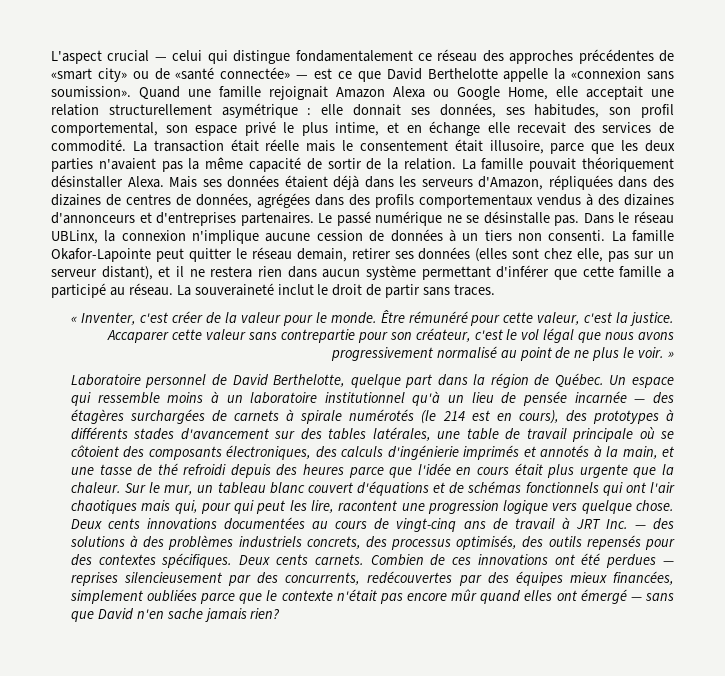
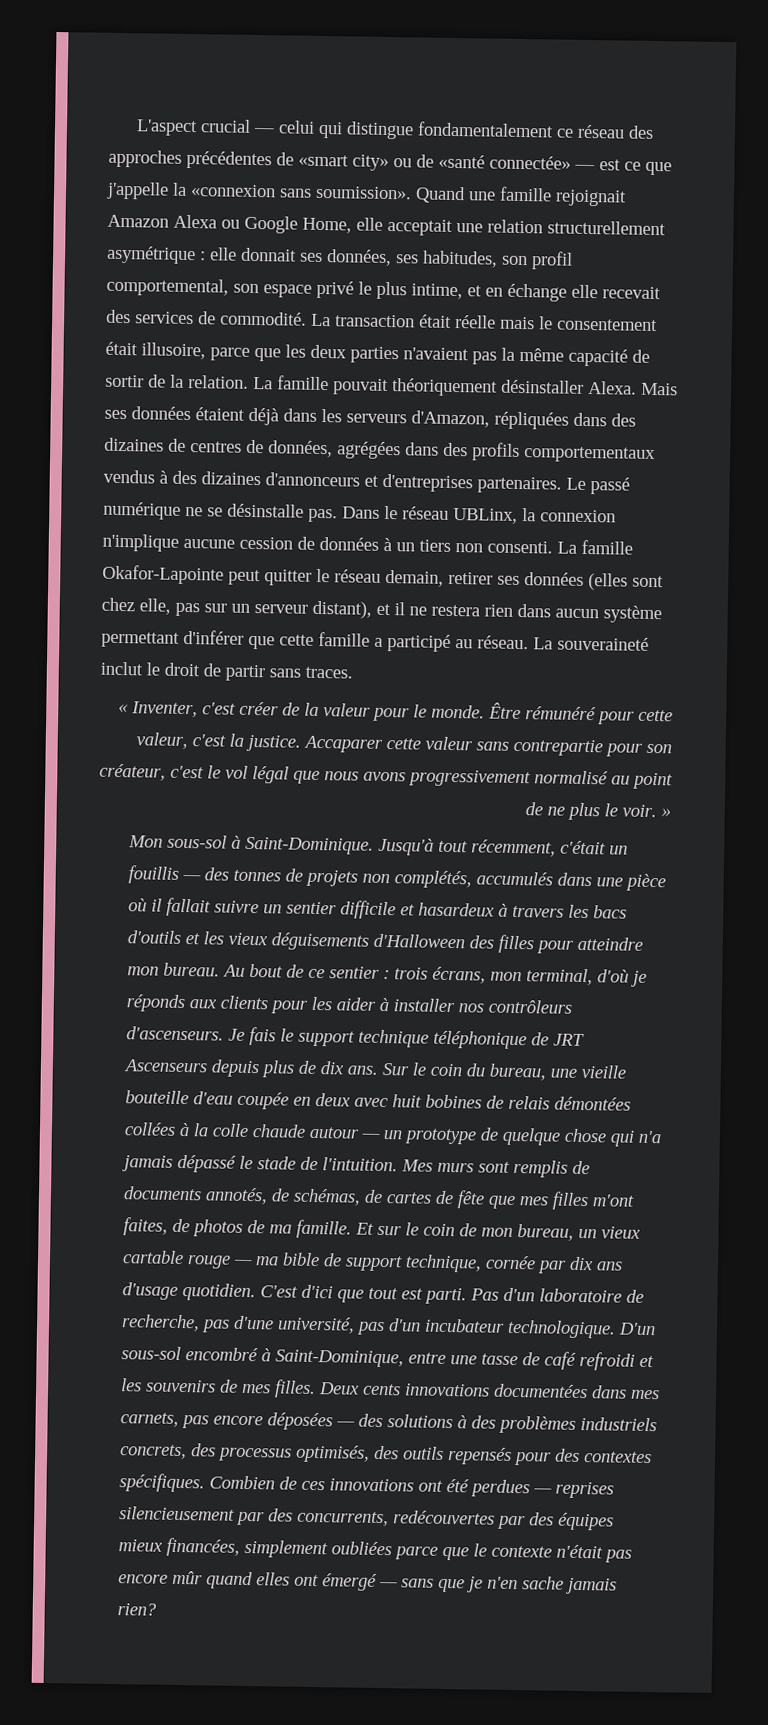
- L'aspect crucial — celui qui distingue fondamentalement ce réseau des approches précédentes de «smart city» ou de «santé connectée» — est ce que David Berthelotte appelle la «connexion sans soumission».
+ L'aspect crucial — celui qui distingue fondamentalement ce réseau des approches précédentes de «smart city» ou de «santé connectée» — est ce que j'appelle la «connexion sans soumission».
- Laboratoire personnel de David Berthelotte, quelque part dans la région de Québec. Un espace qui ressemble moins à un laboratoire institutionnel qu'à un lieu de pensée incarnée — des étagères surchargées de carnets à spirale numérotés (le 214 est en cours), des prototypes à différents stades d'avancement sur des tables latérales, une table de travail principale où se côtoient des composants électroniques, des calculs d'ingénierie imprimés et annotés à la main, et une tasse de thé refroidi depuis des heures parce que l'idée en cours était plus urgente que la chaleur. Sur le mur, un tableau blanc couvert d'équations et de schémas fonctionnels qui ont l'air chaotiques mais qui, pour qui peut les lire, racontent une progression logique vers quelque chose. Deux cents innovations documentées au cours de vingt-cinq ans de travail à JRT Inc. — des solutions à des problèmes industriels concrets, des processus optimisés, des outils repensés pour des contextes spécifiques.
+ Mon sous-sol à Saint-Dominique. Jusqu'à tout récemment, c'était un fouillis — des tonnes de projets non complétés, accumulés dans une pièce où il fallait suivre un sentier difficile et hasardeux à travers les bacs d'outils et les vieux déguisements d'Halloween des filles pour atteindre mon bureau. Au bout de ce sentier : trois écrans, mon terminal, d'où je réponds aux clients pour les aider à installer nos contrôleurs d'ascenseurs. Je fais le support technique téléphonique de JRT Ascenseurs depuis plus de dix ans. Sur le coin du bureau, une vieille bouteille d'eau coupée en deux avec huit bobines de relais démontées collées à la colle chaude autour — un prototype de quelque chose qui n'a jamais dépassé le stade de l'intuition. Mes murs sont remplis de documents annotés, de schémas, de cartes de fête que mes filles m'ont faites, de photos de ma famille. Et sur le coin de mon bureau, un vieux cartable rouge — ma bible de support technique, cornée par dix ans d'usage quotidien. C'est d'ici que tout est parti. Pas d'un laboratoire de recherche, pas d'une université, pas d'un incubateur technologique. D'un sous-sol encombré à Saint-Dominique, entre une tasse de café refroidi et les souvenirs de mes filles. Deux cents innovations documentées dans mes carnets, pas encore déposées — des solutions à des problèmes industriels concrets, des processus optimisés, des outils repensés pour des contextes spécifiques.
- Deux cents carnets.
- Combien de ces innovations ont été perdues — reprises silencieusement par des concurrents, redécouvertes par des équipes mieux financées, simplement oubliées parce que le contexte n'était pas encore mûr quand elles ont émergé — sans que David n'en sache jamais rien?
+ Combien de ces innovations ont été perdues — reprises silencieusement par des concurrents, redécouvertes par des équipes mieux financées, simplement oubliées parce que le contexte n'était pas encore mûr quand elles ont émergé — sans que je n'en sache jamais rien?

